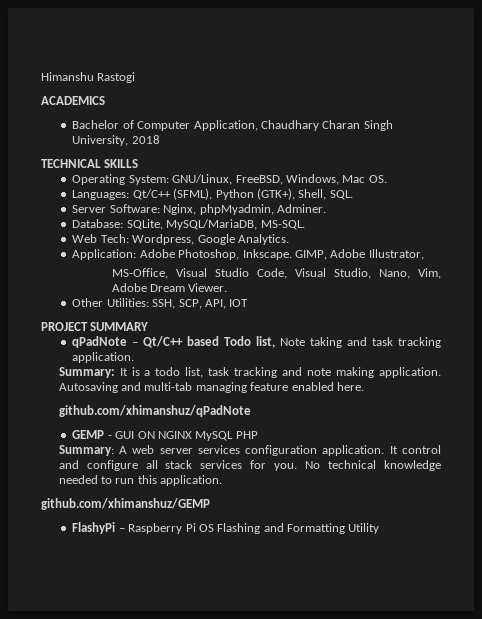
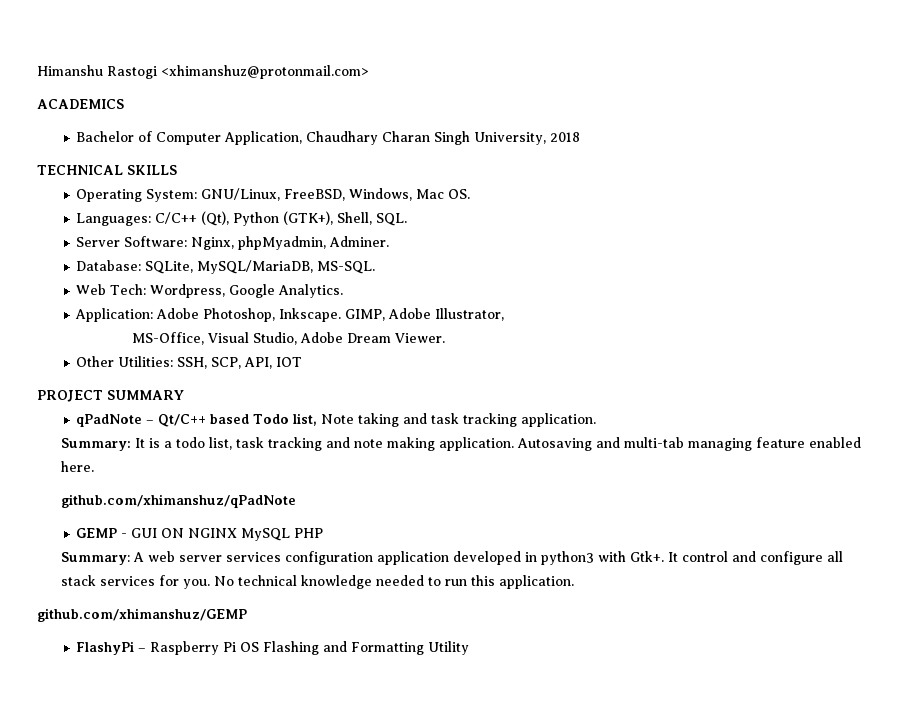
- Himanshu Rastogi
+ Himanshu Rastogi <xhimanshuz@protonmail.com>
- Languages: Qt/C++ (SFML), Python (GTK+), Shell, SQL.
+ Languages: C/C++ (Qt), Python (GTK+), Shell, SQL.
- MS-Office, Visual Studio Code, Visual Studio, Nano, Vim, Adobe Dream Viewer.
+ MS-Office, Visual Studio, Adobe Dream Viewer.
- Summary: A web server services configuration application.
+ Summary: A web server services configuration application developed in python3 with Gtk+.

